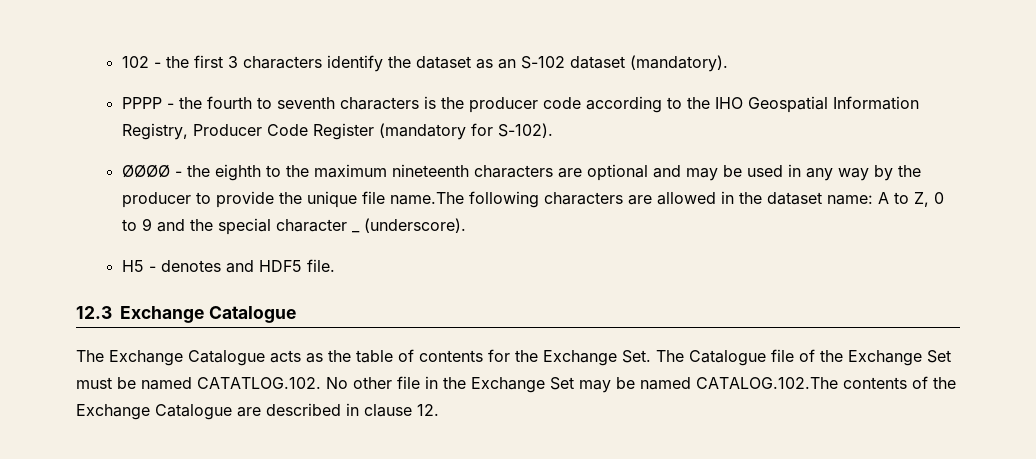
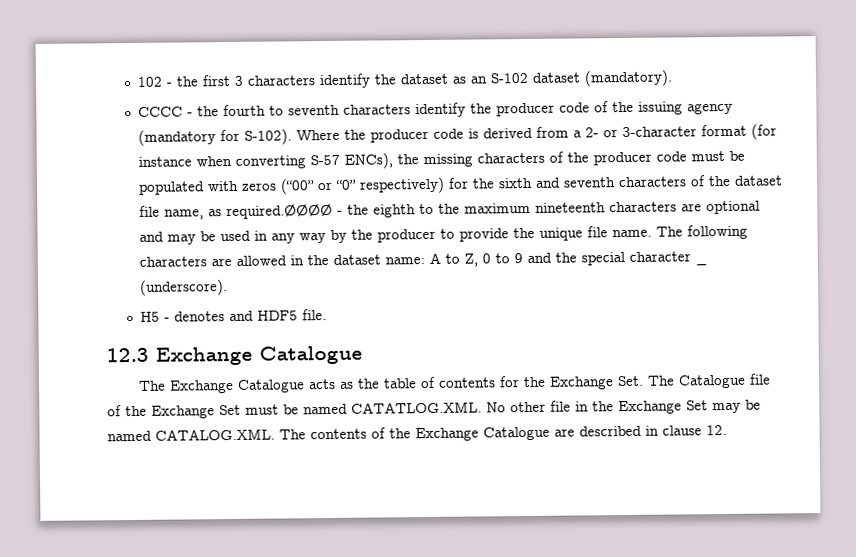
- PPPP - the fourth to seventh characters is the producer code according to the IHO Geospatial Information Registry, Producer Code Register (mandatory for S-102).
- ØØØØ - the eighth to the maximum nineteenth characters are optional and may be used in any way by the producer to provide the unique file name.The following characters are allowed in the dataset name: A to Z, 0 to 9 and the special character _ (underscore).
+ CCCC - the fourth to seventh characters identify the producer code of the issuing agency (mandatory for S-102). Where the producer code is derived from a 2- or 3-character format (for instance when converting S-57 ENCs), the missing characters of the producer code must be populated with zeros (“00” or “0” respectively) for the sixth and seventh characters of the dataset file name, as required.ØØØØ - the eighth to the maximum nineteenth characters are optional and may be used in any way by the producer to provide the unique file name. The following characters are allowed in the dataset name: A to Z, 0 to 9 and the special character _ (underscore).
- The Exchange Catalogue acts as the table of contents for the Exchange Set. The Catalogue file of the Exchange Set must be named CATATLOG.102. No other file in the Exchange Set may be named CATALOG.102.The contents of the Exchange Catalogue are described in clause 12.
+ The Exchange Catalogue acts as the table of contents for the Exchange Set. The Catalogue file of the Exchange Set must be named CATATLOG.XML. No other file in the Exchange Set may be named CATALOG.XML. The contents of the Exchange Catalogue are described in clause 12.

